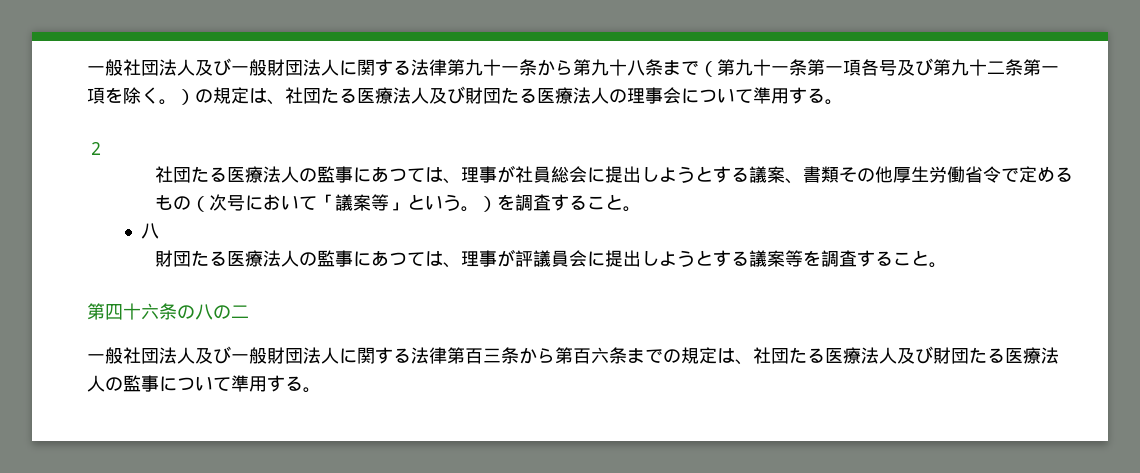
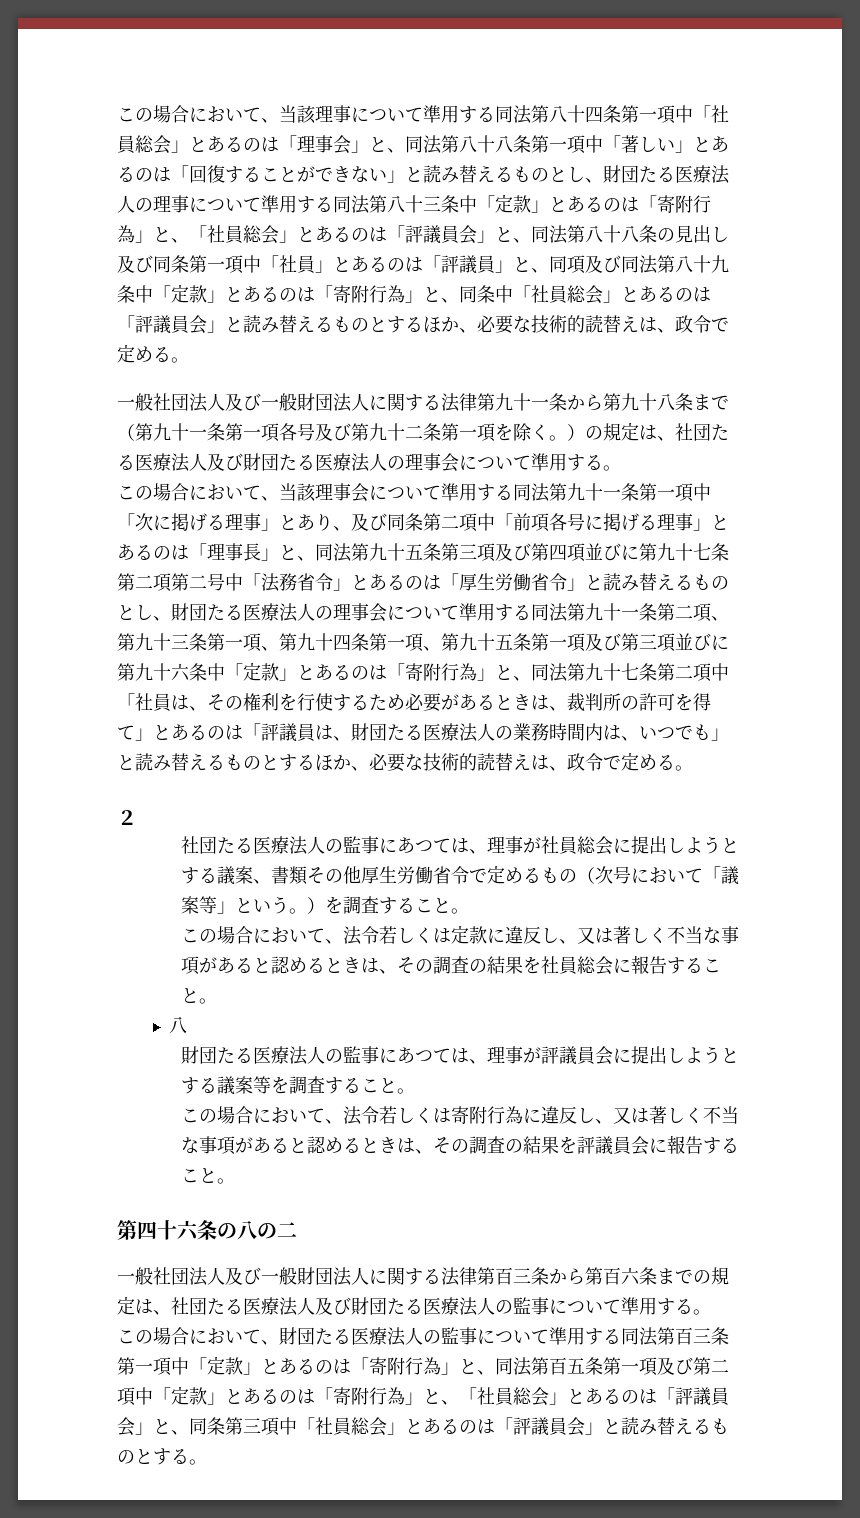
+ この場合において、当該理事について準用する同法第八十四条第一項中「社員総会」とあるのは「理事会」と、同法第八十八条第一項中「著しい」とあるのは「回復することができない」と読み替えるものとし、財団たる医療法人の理事について準用する同法第八十三条中「定款」とあるのは「寄附行為」と、「社員総会」とあるのは「評議員会」と、同法第八十八条の見出し及び同条第一項中「社員」とあるのは「評議員」と、同項及び同法第八十九条中「定款」とあるのは「寄附行為」と、同条中「社員総会」とあるのは「評議員会」と読み替えるものとするほか、必要な技術的読替えは、政令で定める。
+ この場合において、当該理事会について準用する同法第九十一条第一項中「次に掲げる理事」とあり、及び同条第二項中「前項各号に掲げる理事」とあるのは「理事長」と、同法第九十五条第三項及び第四項並びに第九十七条第二項第二号中「法務省令」とあるのは「厚生労働省令」と読み替えるものとし、財団たる医療法人の理事会について準用する同法第九十一条第二項、第九十三条第一項、第九十四条第一項、第九十五条第一項及び第三項並びに第九十六条中「定款」とあるのは「寄附行為」と、同法第九十七条第二項中「社員は、その権利を行使するため必要があるときは、裁判所の許可を得て」とあるのは「評議員は、財団たる医療法人の業務時間内は、いつでも」と読み替えるものとするほか、必要な技術的読替えは、政令で定める。
+ この場合において、法令若しくは定款に違反し、又は著しく不当な事項があると認めるときは、その調査の結果を社員総会に報告すること。
+ この場合において、法令若しくは寄附行為に違反し、又は著しく不当な事項があると認めるときは、その調査の結果を評議員会に報告すること。
+ この場合において、財団たる医療法人の監事について準用する同法第百三条第一項中「定款」とあるのは「寄附行為」と、同法第百五条第一項及び第二項中「定款」とあるのは「寄附行為」と、「社員総会」とあるのは「評議員会」と、同条第三項中「社員総会」とあるのは「評議員会」と読み替えるものとする。

